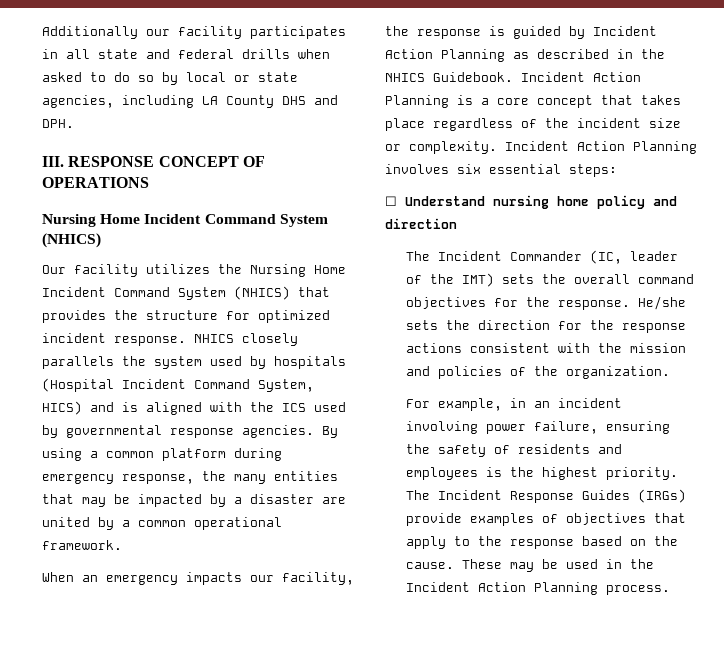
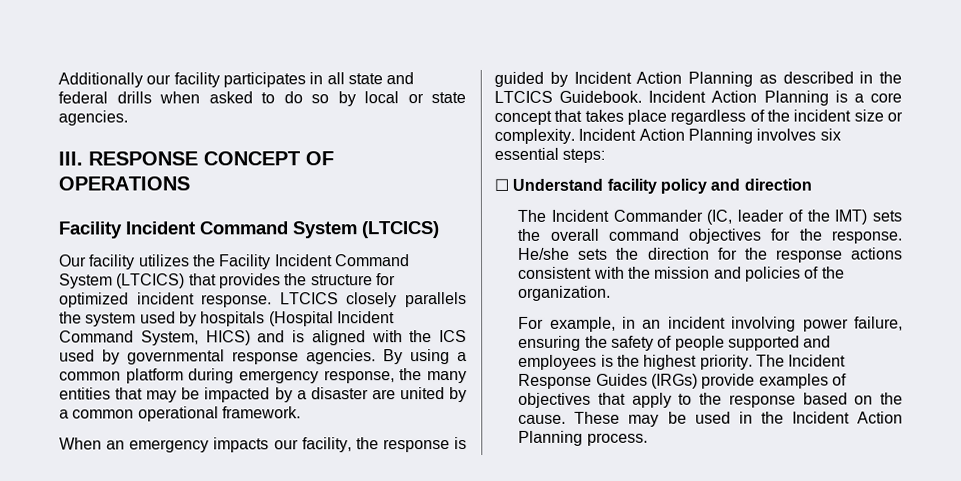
- Additionally our facility participates in all state and federal drills when asked to do so by local or state agencies, including LA County DHS and DPH.
+ Additionally our facility participates in all state and federal drills when asked to do so by local or state agencies.
  III. RESPONSE CONCEPT OF OPERATIONS
- Nursing Home Incident Command System (NHICS)
+ Facility Incident Command System (LTCICS)
- Our facility utilizes the Nursing Home Incident Command System (NHICS) that provides the structure for optimized incident response.
+ Our facility utilizes the Facility Incident Command System (LTCICS) that provides the structure for optimized incident response.
- NHICS closely parallels the system used by hospitals (Hospital Incident Command System, HICS) and is aligned with the ICS used by governmental response agencies.
+ LTCICS closely parallels the system used by hospitals (Hospital Incident Command System, HICS) and is aligned with the ICS used by governmental response agencies.
- When an emergency impacts our facility, the response is guided by Incident Action Planning as described in the NHICS Guidebook.
+ When an emergency impacts our facility, the response is guided by Incident Action Planning as described in the LTCICS Guidebook.
- ☐ Understand nursing home policy and direction
+ ☐ Understand facility policy and direction
- For example, in an incident involving power failure, ensuring the safety of residents and employees is the highest priority.
+ For example, in an incident involving power failure, ensuring the safety of people supported and employees is the highest priority.

